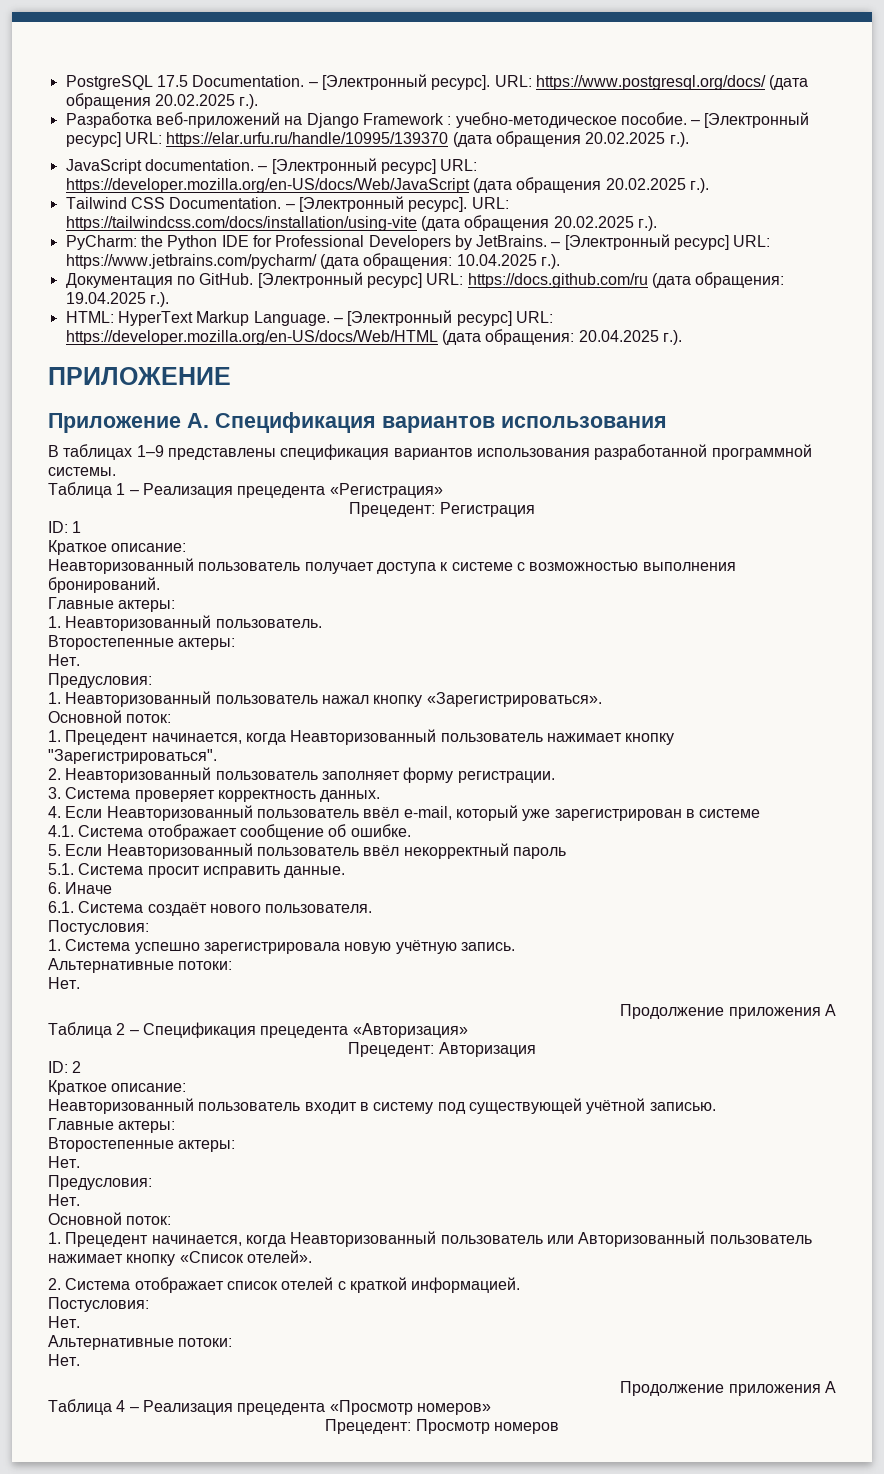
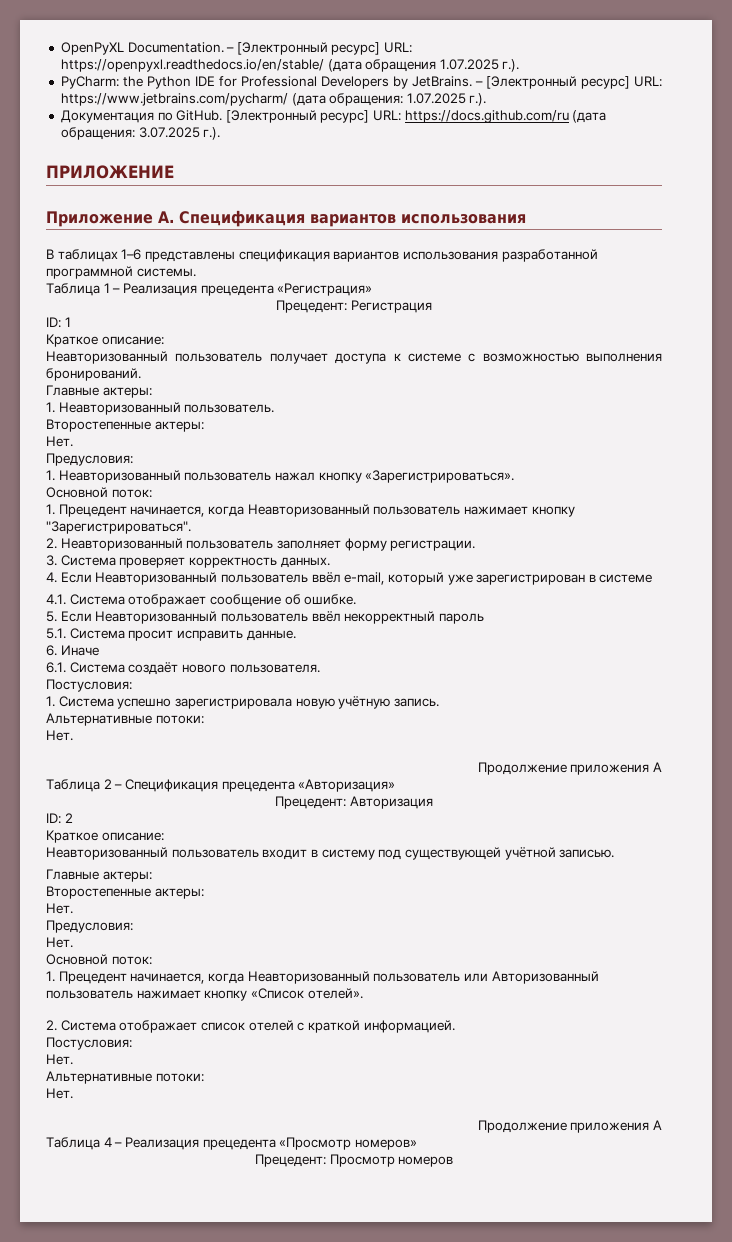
- PostgreSQL 17.5 Documentation. – [Электронный ресурс]. URL: https://www.postgresql.org/docs/ (дата обращения 20.02.2025 г.).
- Разработка веб-приложений на Django Framework : учебно-методическое пособие. – [Электронный ресурс] URL: https://elar.urfu.ru/handle/10995/139370 (дата обращения 20.02.2025 г.).
- JavaScript documentation. – [Электронный ресурс] URL: https://developer.mozilla.org/en-US/docs/Web/JavaScript (дата обращения 20.02.2025 г.).
- Tailwind CSS Documentation. – [Электронный ресурс]. URL: https://tailwindcss.com/docs/installation/using-vite (дата обращения 20.02.2025 г.).
+ OpenPyXL Documentation. – [Электронный ресурс] URL: https://openpyxl.readthedocs.io/en/stable/ (дата обращения 1.07.2025 г.).
- – [Электронный ресурс] URL: https://www.jetbrains.com/pycharm/ (дата обращения: 10.04.2025 г.).
+ – [Электронный ресурс] URL: https://www.jetbrains.com/pycharm/ (дата обращения: 1.07.2025 г.).
- [Электронный ресурс] URL: https://docs.github.com/ru (дата обращения: 19.04.2025 г.).
- HTML: HyperText Markup Language. – [Электронный ресурс] URL: https://developer.mozilla.org/en-US/docs/Web/HTML (дата обращения: 20.04.2025 г.).
+ [Электронный ресурс] URL: https://docs.github.com/ru (дата обращения: 3.07.2025 г.).
- В таблицах 1–9 представлены спецификация вариантов использования разработанной программной системы.
+ В таблицах 1–6 представлены спецификация вариантов использования разработанной программной системы.

